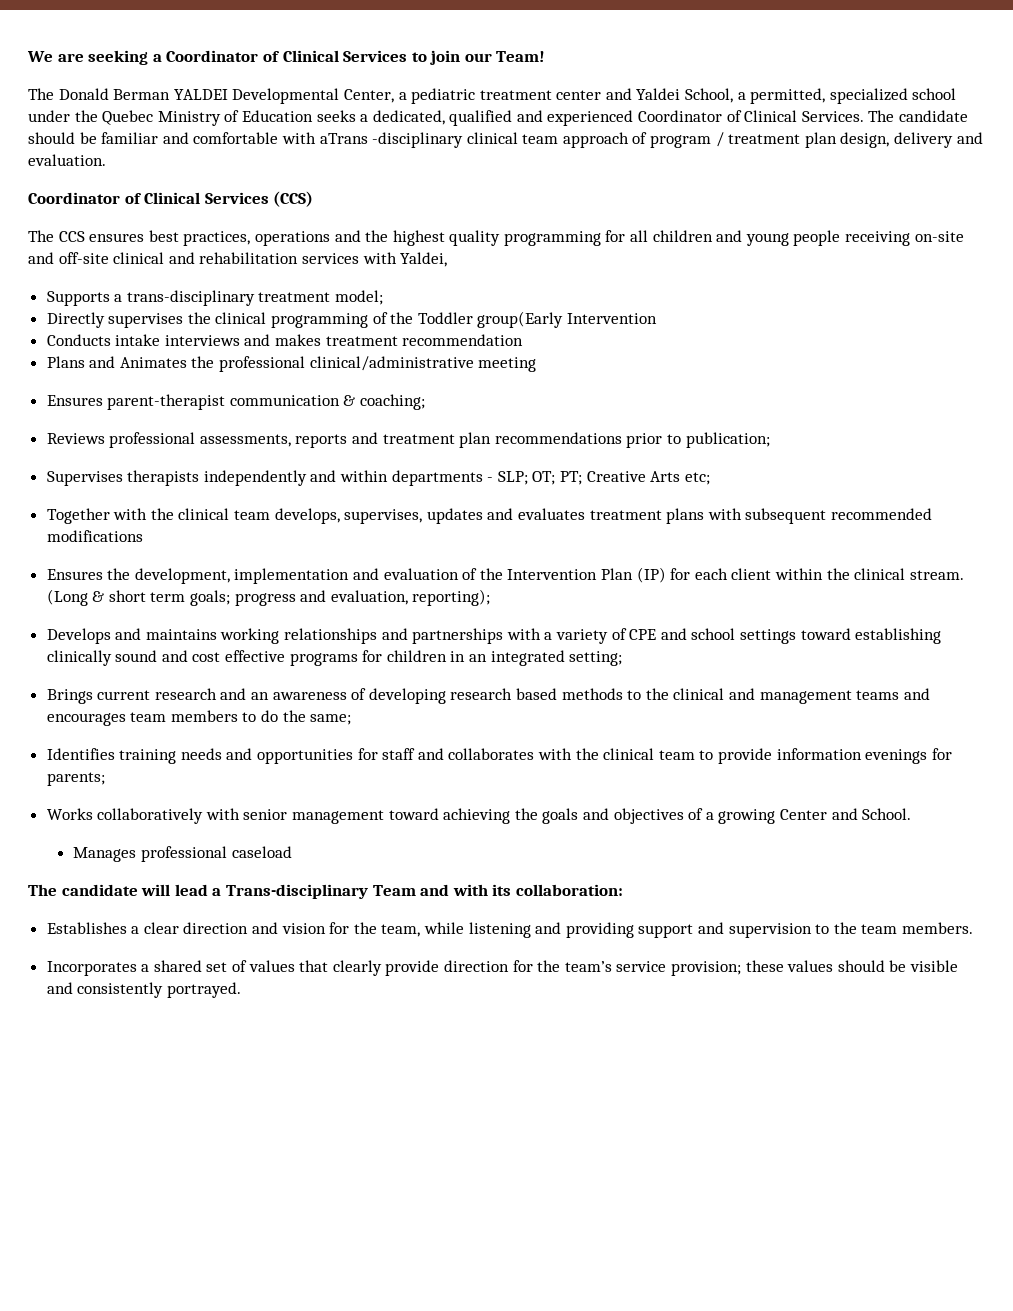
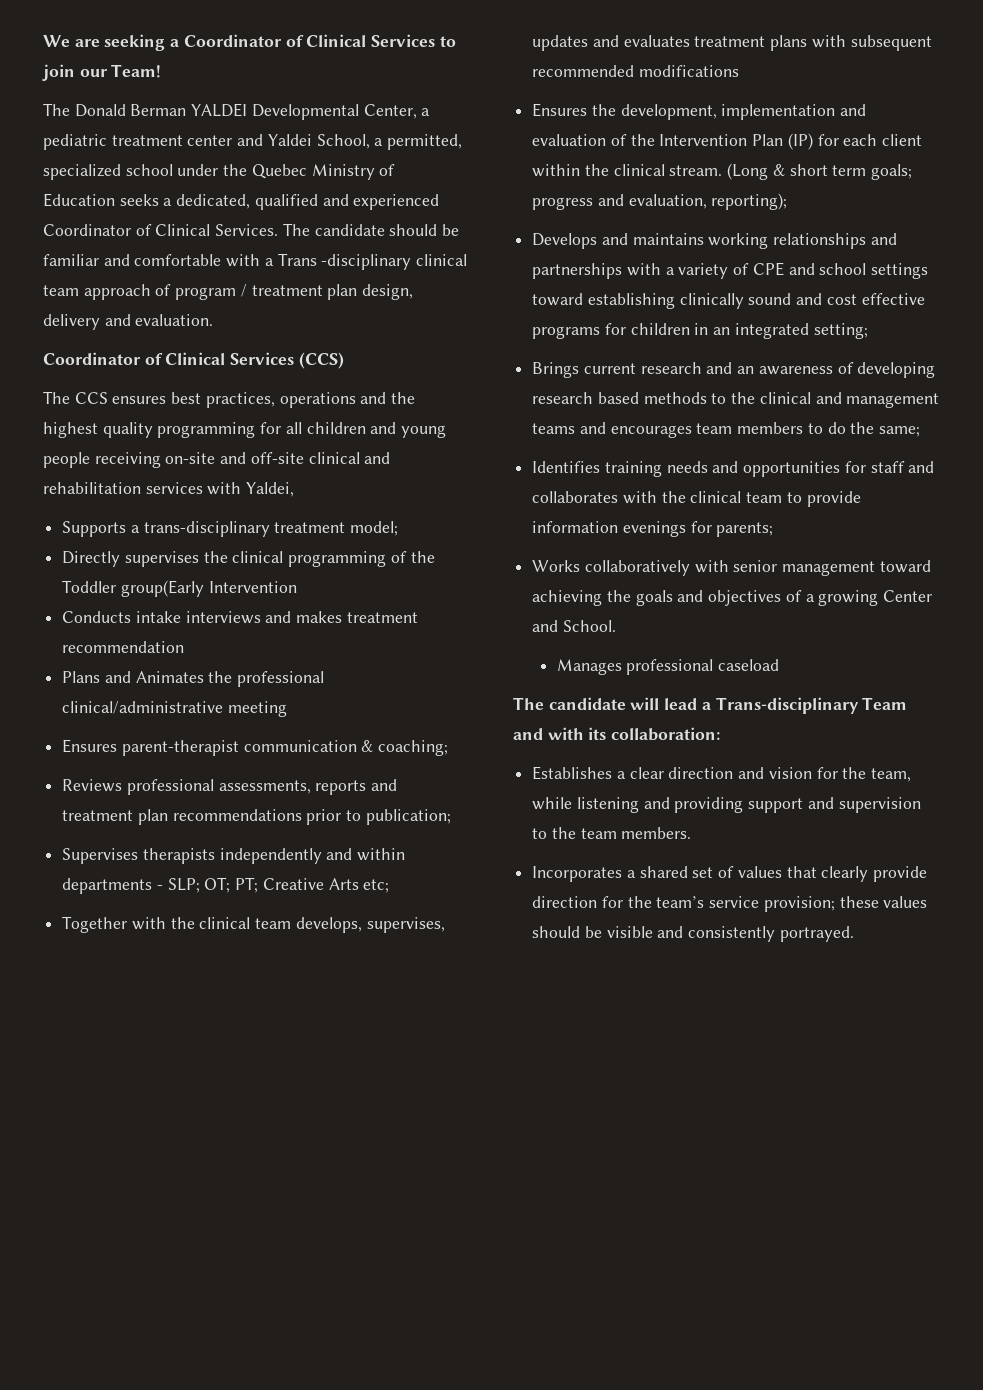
- The candidate should be familiar and comfortable with aTrans -disciplinary clinical team approach of program / treatment plan design, delivery and evaluation.
+ The candidate should be familiar and comfortable with a Trans -disciplinary clinical team approach of program / treatment plan design, delivery and evaluation.

